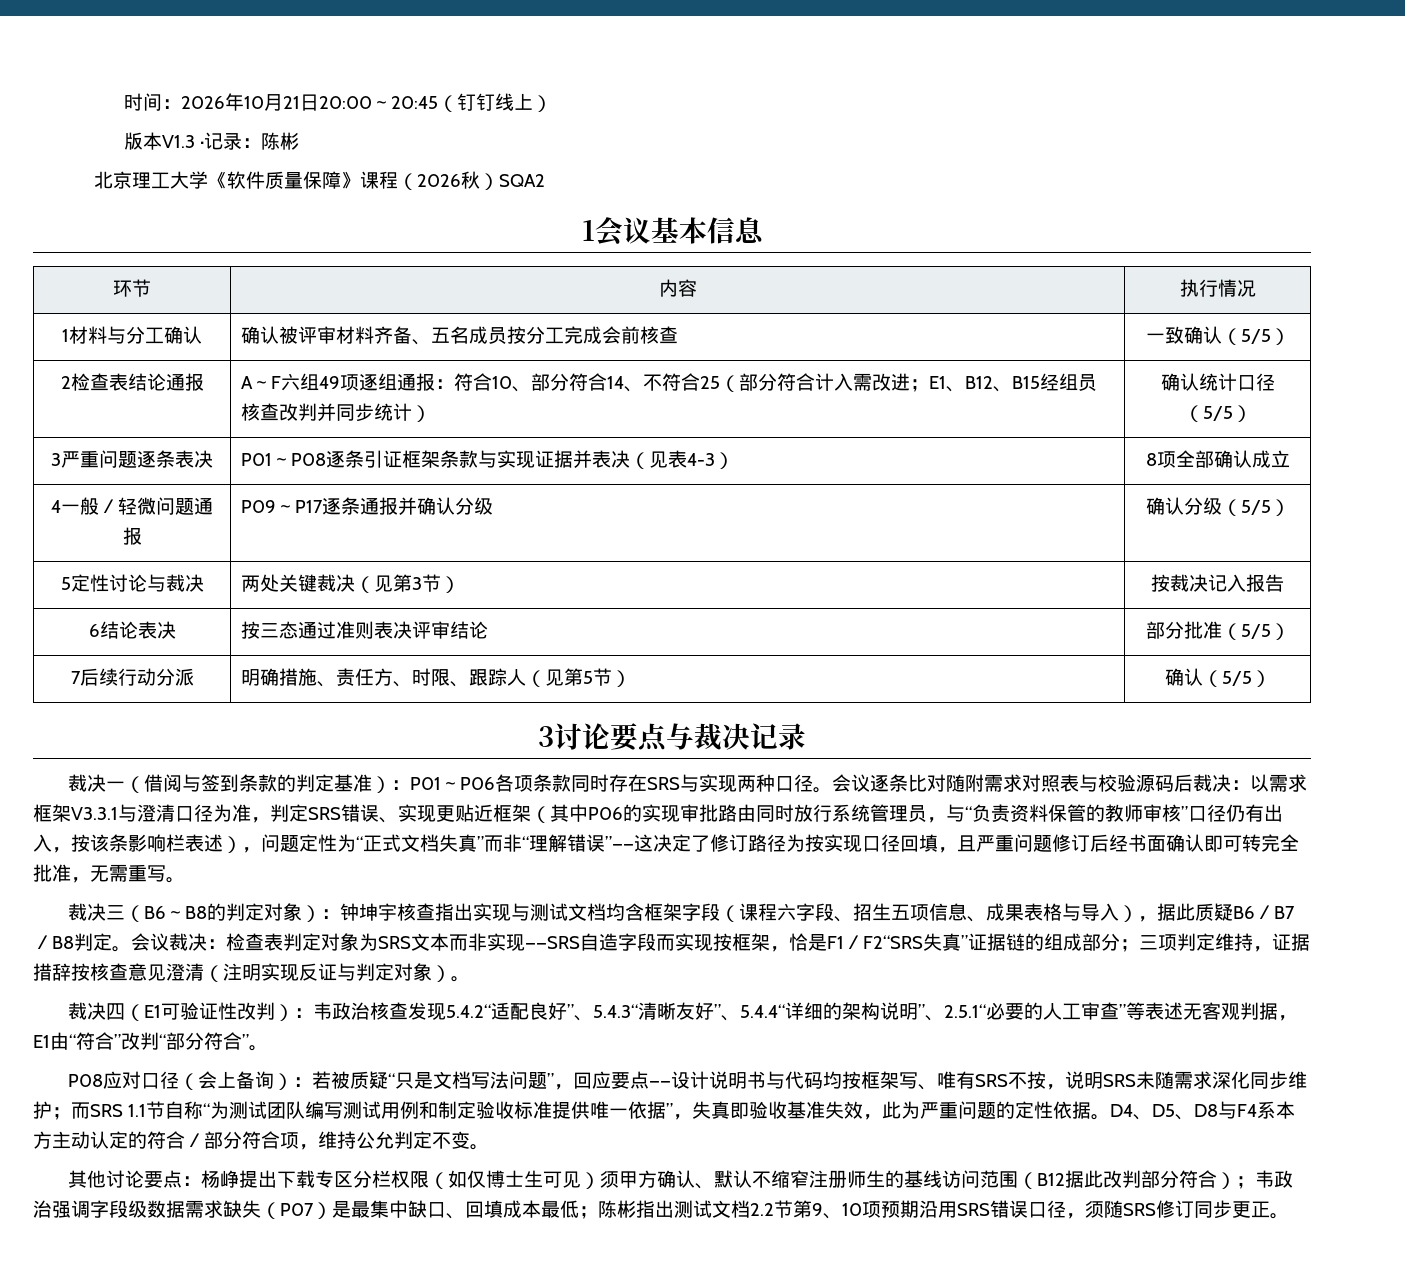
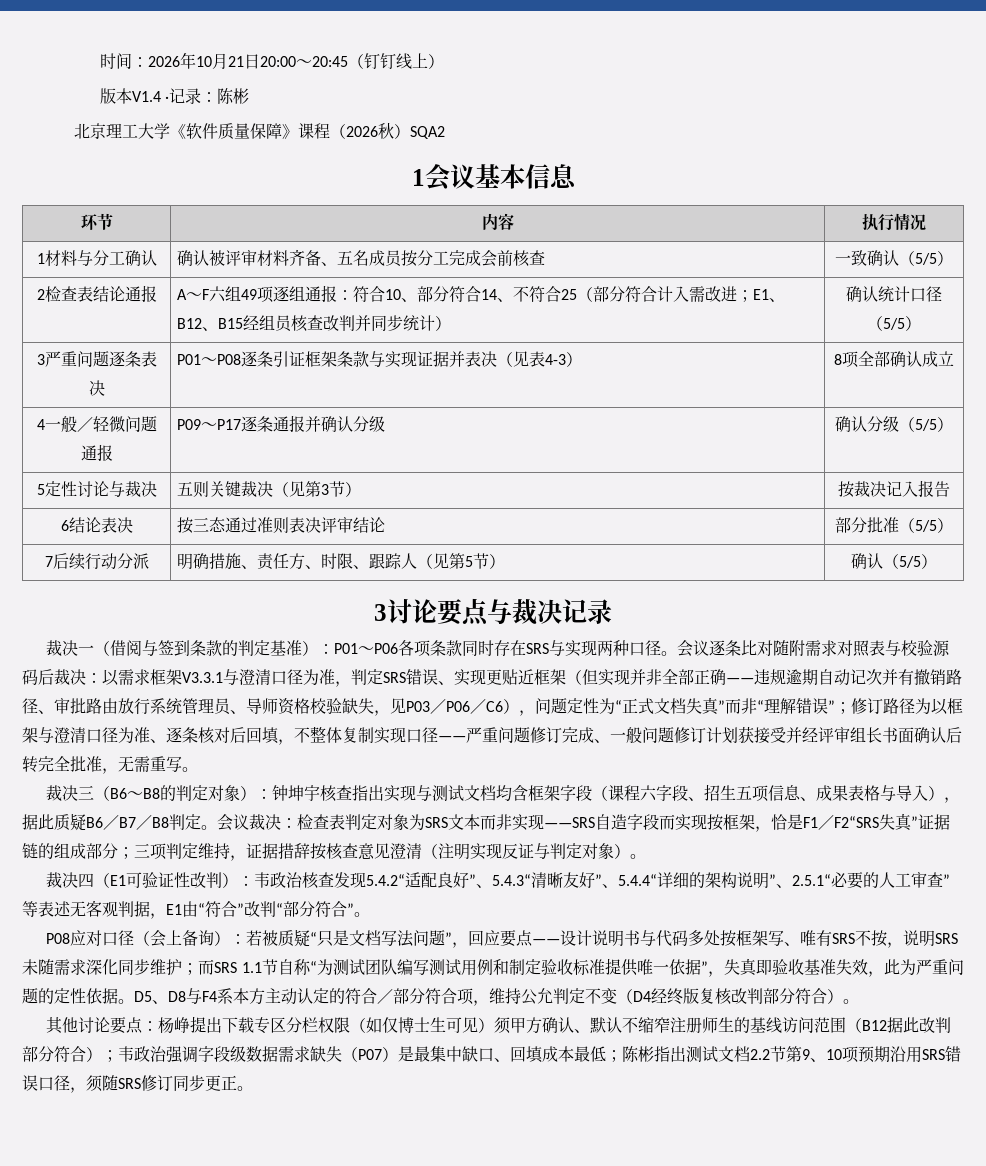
- 版本V1.3 ·记录：陈彬
+ 版本V1.4 ·记录：陈彬
- 5定性讨论与裁决 | 两处关键裁决（见第3节） | 按裁决记入报告
+ 5定性讨论与裁决 | 五则关键裁决（见第3节） | 按裁决记入报告
- 会议逐条比对随附需求对照表与校验源码后裁决：以需求框架V3.3.1与澄清口径为准，判定SRS错误、实现更贴近框架（其中P06的实现审批路由同时放行系统管理员，与“负责资料保管的教师审核”口径仍有出入，按该条影响栏表述），问题定性为“正式文档失真”而非“理解错误”——这决定了修订路径为按实现口径回填，且严重问题修订后经书面确认即可转完全批准，无需重写。
+ 会议逐条比对随附需求对照表与校验源码后裁决：以需求框架V3.3.1与澄清口径为准，判定SRS错误、实现更贴近框架（但实现并非全部正确——违规逾期自动记次并有撤销路径、审批路由放行系统管理员、导师资格校验缺失，见P03／P06／C6），问题定性为“正式文档失真”而非“理解错误”；修订路径为以框架与澄清口径为准、逐条核对后回填，不整体复制实现口径——严重问题修订完成、一般问题修订计划获接受并经评审组长书面确认后转完全批准，无需重写。
- 若被质疑“只是文档写法问题”，回应要点——设计说明书与代码均按框架写、唯有SRS不按，说明SRS未随需求深化同步维护；
+ 若被质疑“只是文档写法问题”，回应要点——设计说明书与代码多处按框架写、唯有SRS不按，说明SRS未随需求深化同步维护；
- D4、D5、D8与F4系本方主动认定的符合／部分符合项，维持公允判定不变。
+ D5、D8与F4系本方主动认定的符合／部分符合项，维持公允判定不变（D4经终版复核改判部分符合）。

